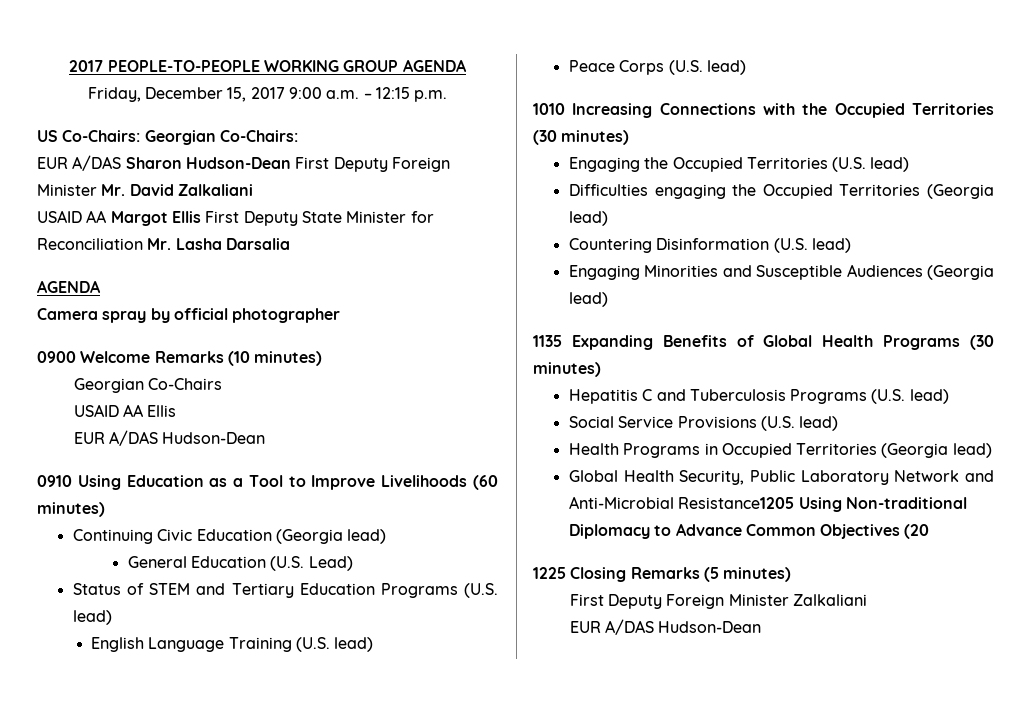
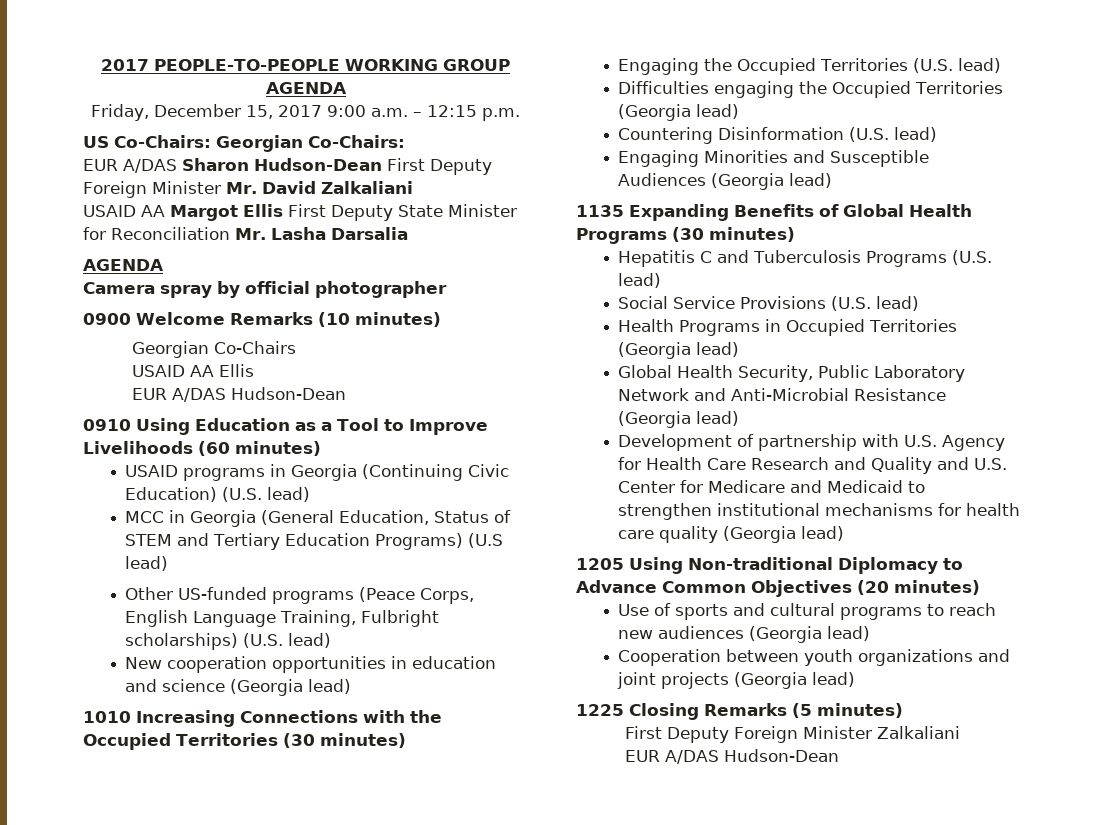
- Continuing Civic Education (Georgia lead)
- General Education (U.S. Lead)
- Status of STEM and Tertiary Education Programs (U.S. lead)
- English Language Training (U.S. lead)
- Peace Corps (U.S. lead)
+ USAID programs in Georgia (Continuing Civic Education) (U.S. lead)
+ MCC in Georgia (General Education, Status of STEM and Tertiary Education Programs) (U.S lead)
+ Other US-funded programs (Peace Corps, English Language Training, Fulbright scholarships) (U.S. lead)
+ New cooperation opportunities in education and science (Georgia lead)
- Global Health Security, Public Laboratory Network and Anti-Microbial Resistance1205 Using Non-traditional Diplomacy to Advance Common Objectives (20
+ Global Health Security, Public Laboratory Network and Anti-Microbial Resistance (Georgia lead)
+ Development of partnership with U.S. Agency for Health Care Research and Quality and U.S. Center for Medicare and Medicaid to strengthen institutional mechanisms for health care quality (Georgia lead)
+ 1205 Using Non-traditional Diplomacy to Advance Common Objectives (20 minutes)
+ Use of sports and cultural programs to reach new audiences (Georgia lead)
+ Cooperation between youth organizations and joint projects (Georgia lead)

